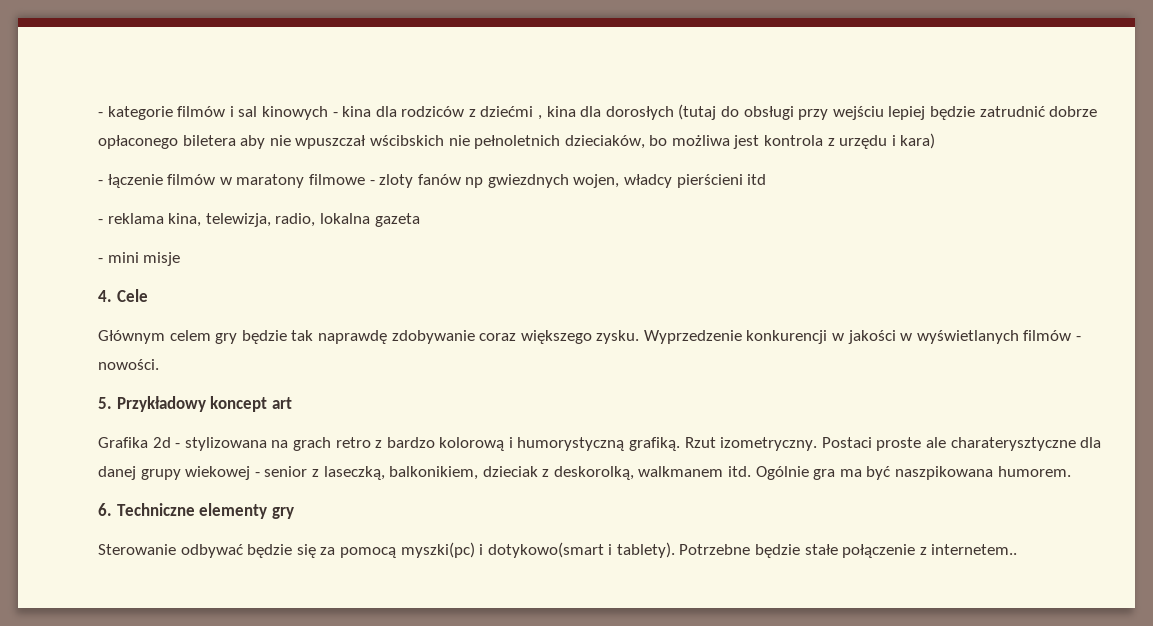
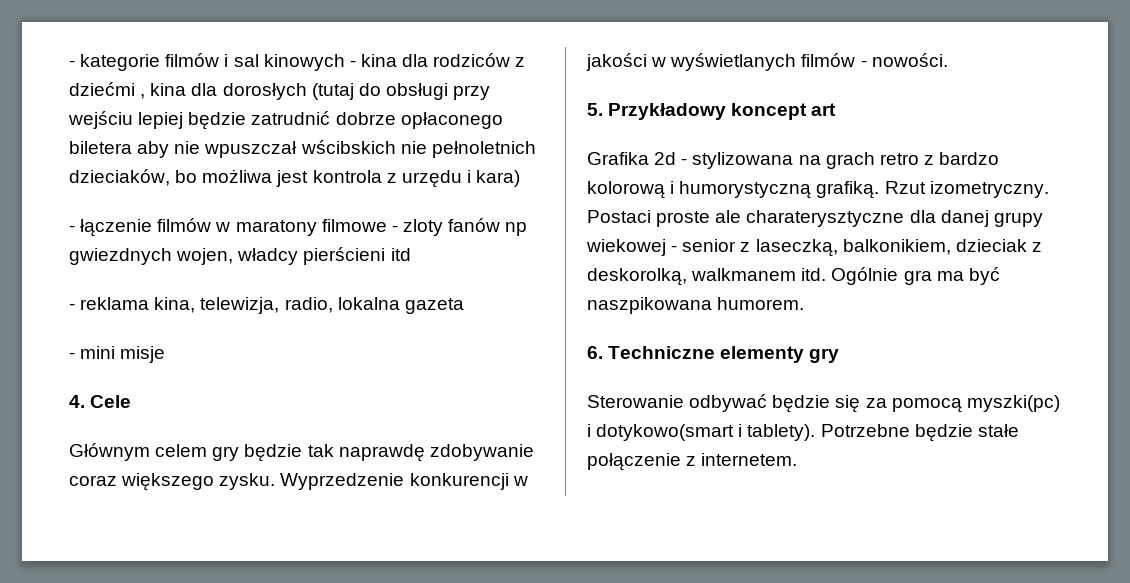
- Potrzebne będzie stałe połączenie z internetem..
+ Potrzebne będzie stałe połączenie z internetem.

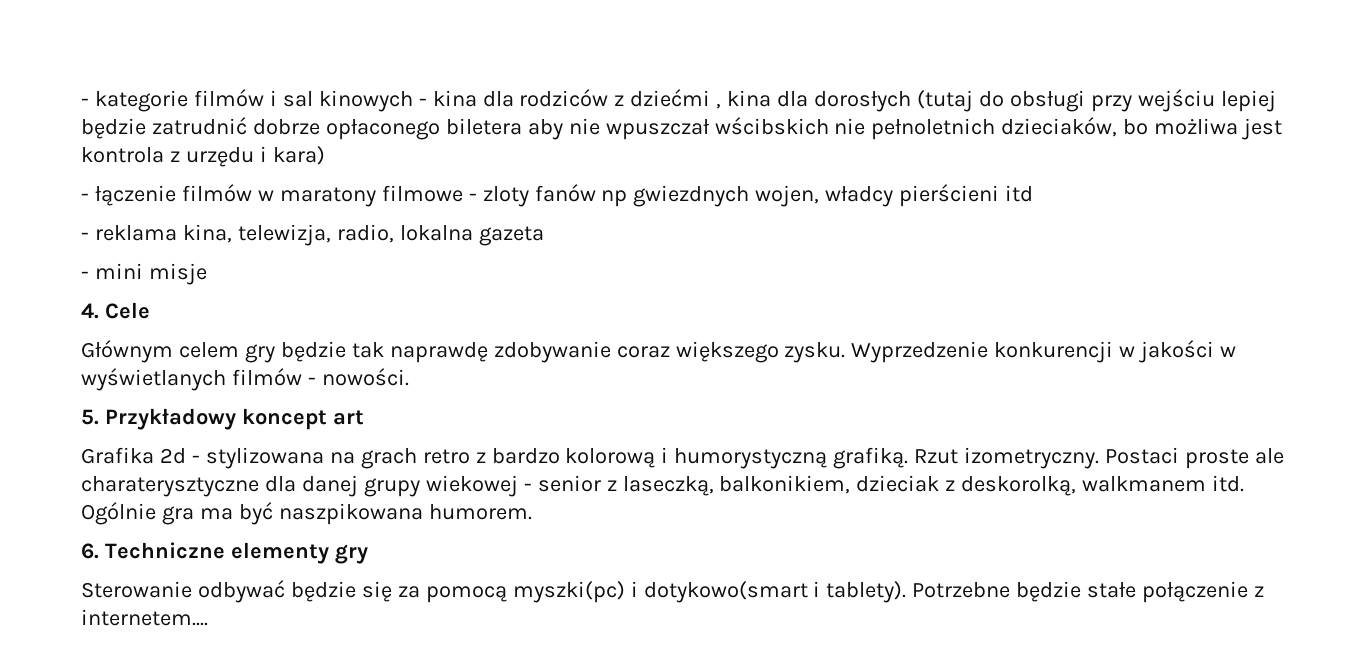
- Potrzebne będzie stałe połączenie z internetem.
+ Potrzebne będzie stałe połączenie z internetem....

